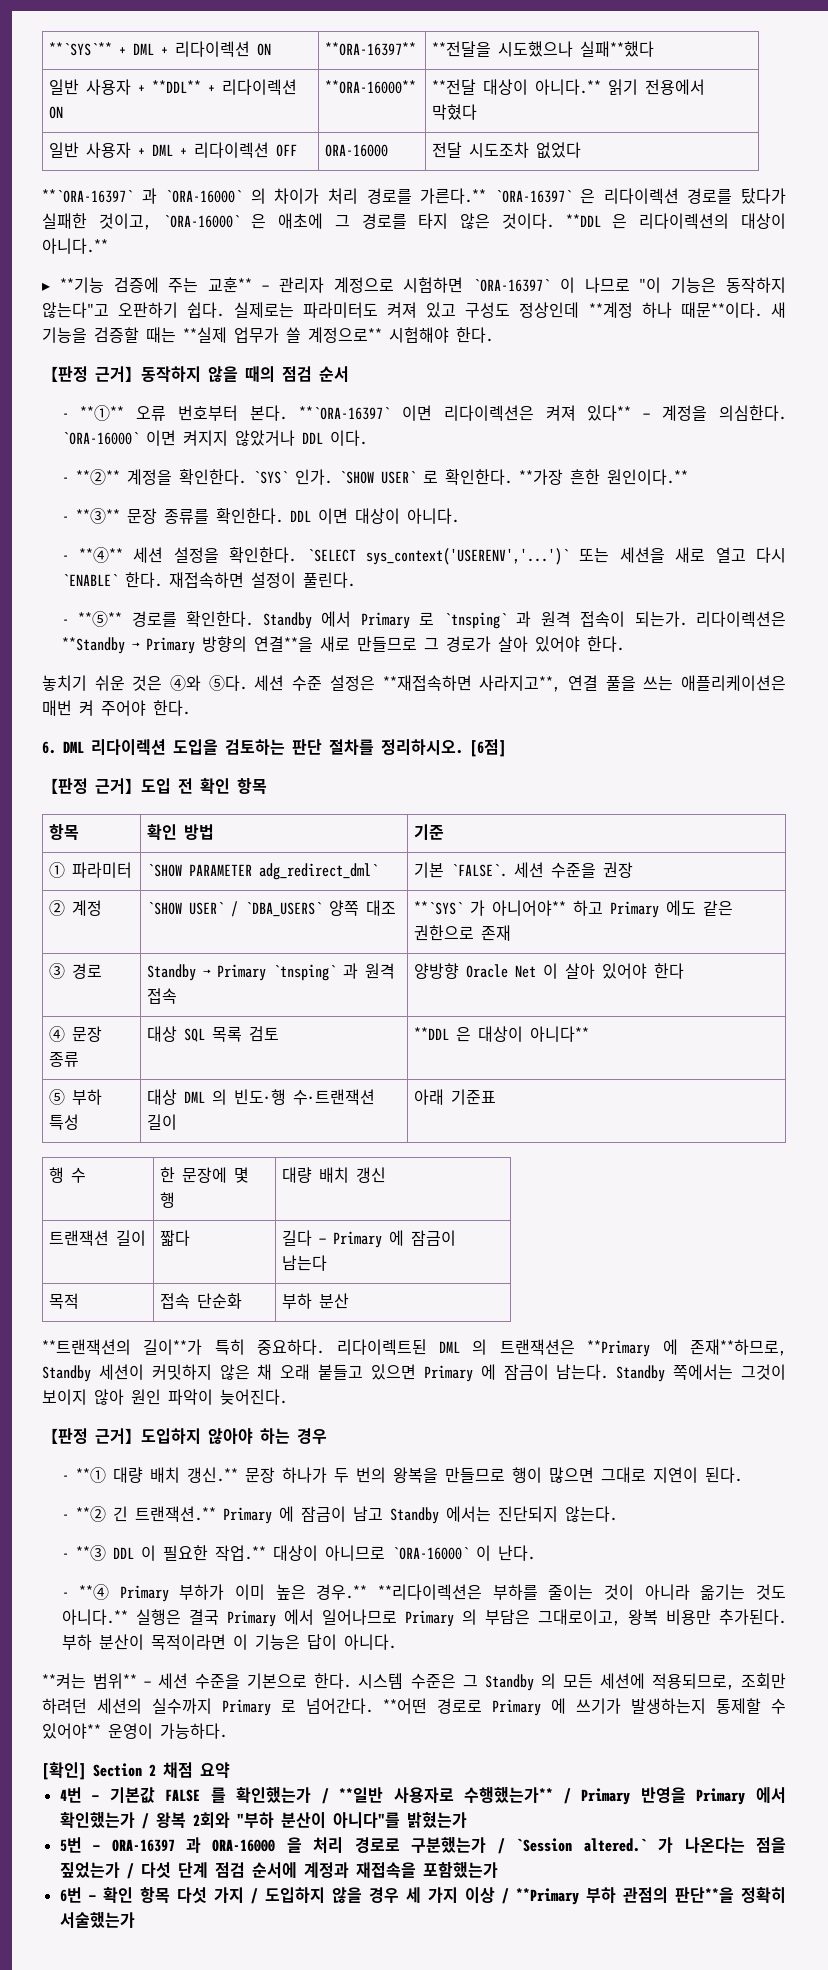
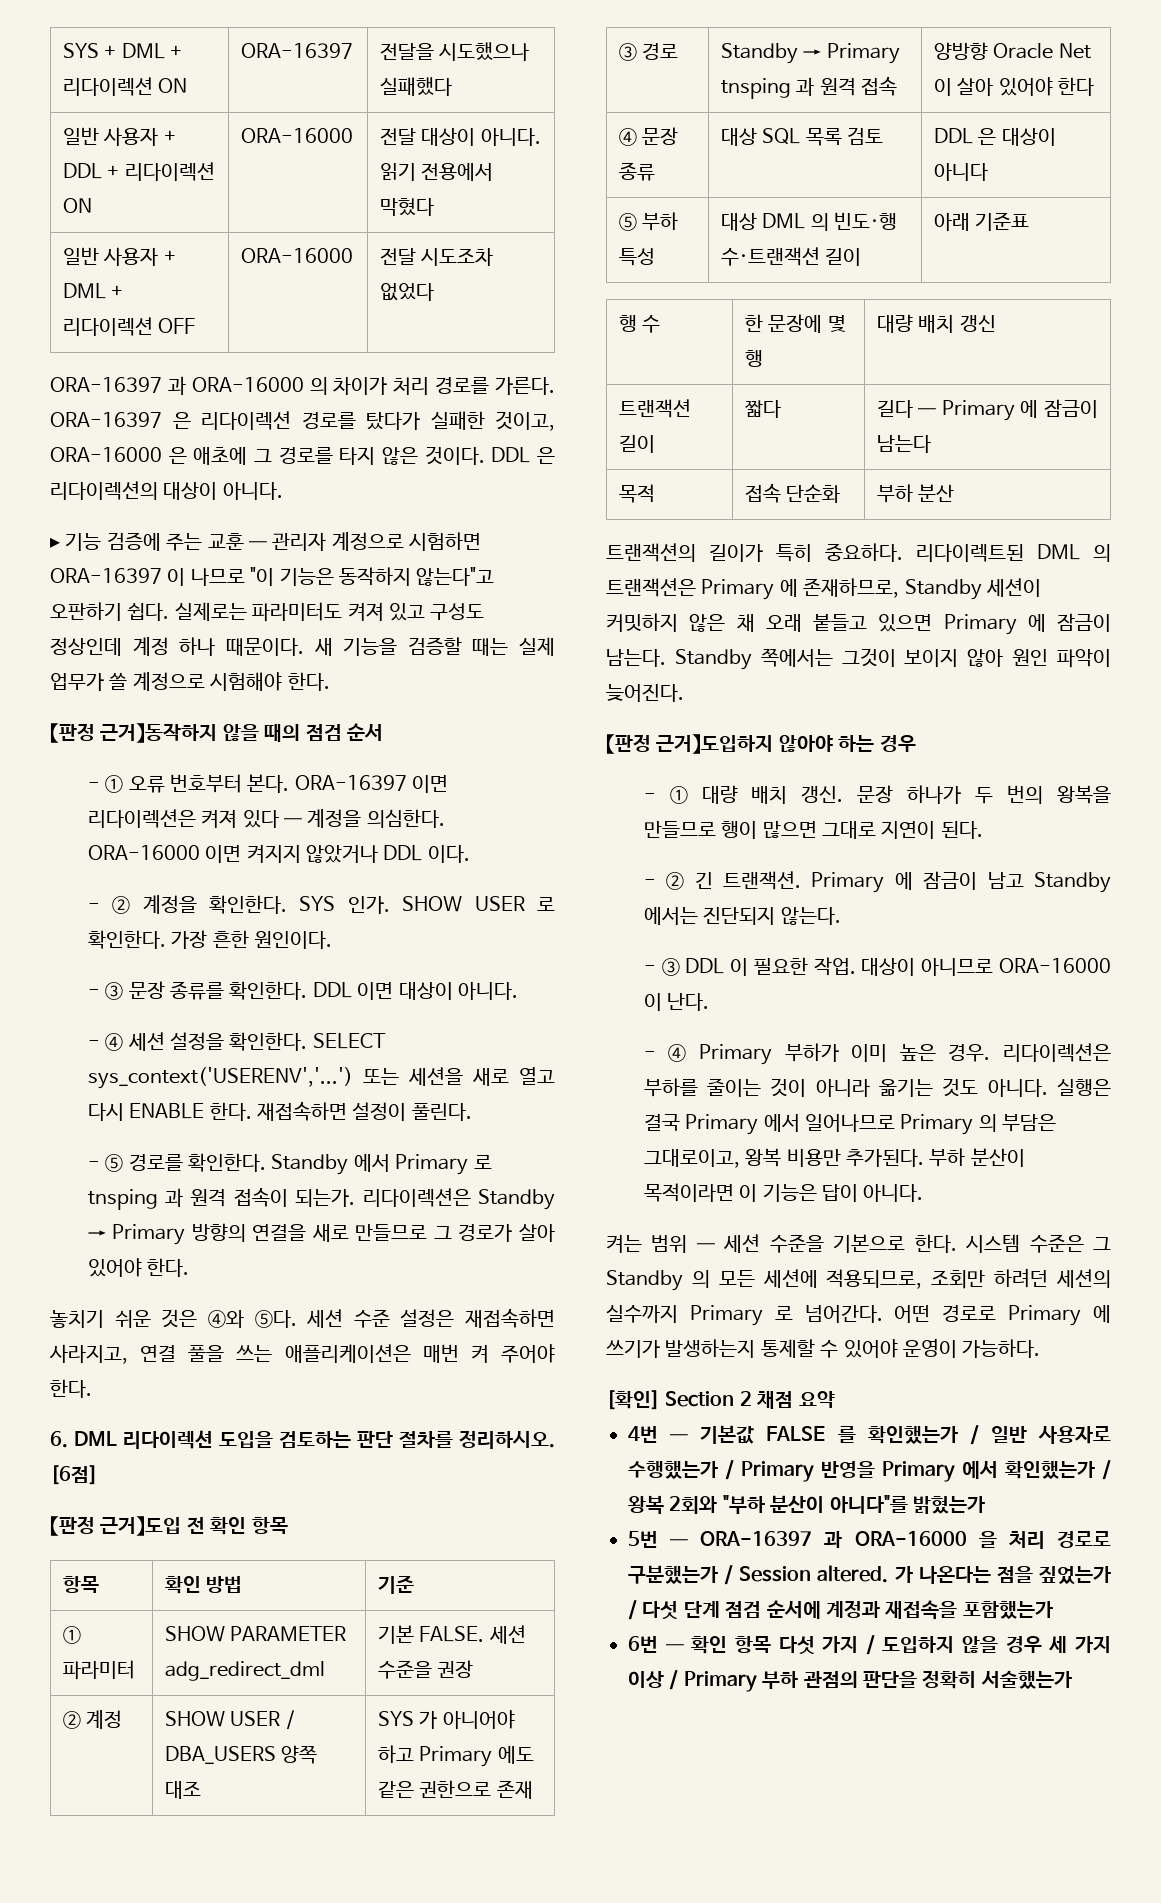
- **`SYS`** + DML + 리다이렉션 ON | **ORA-16397** | **전달을 시도했으나 실패**했다
- 일반 사용자 + **DDL** + 리다이렉션 ON | **ORA-16000** | **전달 대상이 아니다.** 읽기 전용에서 막혔다
+ SYS + DML + 리다이렉션 ON | ORA-16397 | 전달을 시도했으나 실패했다
+ 일반 사용자 + DDL + 리다이렉션 ON | ORA-16000 | 전달 대상이 아니다. 읽기 전용에서 막혔다
- **`ORA-16397` 과 `ORA-16000` 의 차이가 처리 경로를 가른다.** `ORA-16397` 은 리다이렉션 경로를 탔다가 실패한 것이고, `ORA-16000` 은 애초에 그 경로를 타지 않은 것이다.
+ ORA-16397 과 ORA-16000 의 차이가 처리 경로를 가른다. ORA-16397 은 리다이렉션 경로를 탔다가 실패한 것이고, ORA-16000 은 애초에 그 경로를 타지 않은 것이다.
- **DDL 은 리다이렉션의 대상이 아니다.**
+ DDL 은 리다이렉션의 대상이 아니다.
- ▸ **기능 검증에 주는 교훈** — 관리자 계정으로 시험하면 `ORA-16397` 이 나므로 "이 기능은 동작하지 않는다"고 오판하기 쉽다.
+ ▸ 기능 검증에 주는 교훈 — 관리자 계정으로 시험하면 ORA-16397 이 나므로 "이 기능은 동작하지 않는다"고 오판하기 쉽다.
- 실제로는 파라미터도 켜져 있고 구성도 정상인데 **계정 하나 때문**이다.
+ 실제로는 파라미터도 켜져 있고 구성도 정상인데 계정 하나 때문이다.
- 새 기능을 검증할 때는 **실제 업무가 쓸 계정으로** 시험해야 한다.
+ 새 기능을 검증할 때는 실제 업무가 쓸 계정으로 시험해야 한다.
- - **①** 오류 번호부터 본다.
+ - ① 오류 번호부터 본다.
- **`ORA-16397` 이면 리다이렉션은 켜져 있다** — 계정을 의심한다.
+ ORA-16397 이면 리다이렉션은 켜져 있다 — 계정을 의심한다.
- `ORA-16000` 이면 켜지지 않았거나 DDL 이다.
+ ORA-16000 이면 켜지지 않았거나 DDL 이다.
- - **②** 계정을 확인한다.
+ - ② 계정을 확인한다.
- `SYS` 인가. `SHOW USER` 로 확인한다. **가장 흔한 원인이다.**
- - **③** 문장 종류를 확인한다.
+ SYS 인가. SHOW USER 로 확인한다. 가장 흔한 원인이다.
+ - ③ 문장 종류를 확인한다.
- - **④** 세션 설정을 확인한다.
+ - ④ 세션 설정을 확인한다.
- `SELECT sys_context('USERENV','...')` 또는 세션을 새로 열고 다시 `ENABLE` 한다.
+ SELECT sys_context('USERENV','...') 또는 세션을 새로 열고 다시 ENABLE 한다.
- - **⑤** 경로를 확인한다.
+ - ⑤ 경로를 확인한다.
- Standby 에서 Primary 로 `tnsping` 과 원격 접속이 되는가.
+ Standby 에서 Primary 로 tnsping 과 원격 접속이 되는가.
- 리다이렉션은 **Standby → Primary 방향의 연결**을 새로 만들므로 그 경로가 살아 있어야 한다.
+ 리다이렉션은 Standby → Primary 방향의 연결을 새로 만들므로 그 경로가 살아 있어야 한다.
- 세션 수준 설정은 **재접속하면 사라지고**, 연결 풀을 쓰는 애플리케이션은 매번 켜 주어야 한다.
+ 세션 수준 설정은 재접속하면 사라지고, 연결 풀을 쓰는 애플리케이션은 매번 켜 주어야 한다.
- ① 파라미터 | `SHOW PARAMETER adg_redirect_dml` | 기본 `FALSE`. 세션 수준을 권장
+ ① 파라미터 | SHOW PARAMETER adg_redirect_dml | 기본 FALSE. 세션 수준을 권장
- ② 계정 | `SHOW USER` / `DBA_USERS` 양쪽 대조 | **`SYS` 가 아니어야** 하고 Primary 에도 같은 권한으로 존재
+ ② 계정 | SHOW USER / DBA_USERS 양쪽 대조 | SYS 가 아니어야 하고 Primary 에도 같은 권한으로 존재
- ③ 경로 | Standby → Primary `tnsping` 과 원격 접속 | 양방향 Oracle Net 이 살아 있어야 한다
+ ③ 경로 | Standby → Primary tnsping 과 원격 접속 | 양방향 Oracle Net 이 살아 있어야 한다
- ④ 문장 종류 | 대상 SQL 목록 검토 | **DDL 은 대상이 아니다**
+ ④ 문장 종류 | 대상 SQL 목록 검토 | DDL 은 대상이 아니다
- **트랜잭션의 길이**가 특히 중요하다.
+ 트랜잭션의 길이가 특히 중요하다.
- 리다이렉트된 DML 의 트랜잭션은 **Primary 에 존재**하므로, Standby 세션이 커밋하지 않은 채 오래 붙들고 있으면 Primary 에 잠금이 남는다.
+ 리다이렉트된 DML 의 트랜잭션은 Primary 에 존재하므로, Standby 세션이 커밋하지 않은 채 오래 붙들고 있으면 Primary 에 잠금이 남는다.
- - **① 대량 배치 갱신.** 문장 하나가 두 번의 왕복을 만들므로 행이 많으면 그대로 지연이 된다.
+ - ① 대량 배치 갱신. 문장 하나가 두 번의 왕복을 만들므로 행이 많으면 그대로 지연이 된다.
- - **② 긴 트랜잭션.** Primary 에 잠금이 남고 Standby 에서는 진단되지 않는다.
+ - ② 긴 트랜잭션. Primary 에 잠금이 남고 Standby 에서는 진단되지 않는다.
- - **③ DDL 이 필요한 작업.** 대상이 아니므로 `ORA-16000` 이 난다.
+ - ③ DDL 이 필요한 작업. 대상이 아니므로 ORA-16000 이 난다.
- - **④ Primary 부하가 이미 높은 경우.** **리다이렉션은 부하를 줄이는 것이 아니라 옮기는 것도 아니다.** 실행은 결국 Primary 에서 일어나므로 Primary 의 부담은 그대로이고, 왕복 비용만 추가된다.
+ - ④ Primary 부하가 이미 높은 경우. 리다이렉션은 부하를 줄이는 것이 아니라 옮기는 것도 아니다. 실행은 결국 Primary 에서 일어나므로 Primary 의 부담은 그대로이고, 왕복 비용만 추가된다.
- **켜는 범위** — 세션 수준을 기본으로 한다.
+ 켜는 범위 — 세션 수준을 기본으로 한다.
- **어떤 경로로 Primary 에 쓰기가 발생하는지 통제할 수 있어야** 운영이 가능하다.
+ 어떤 경로로 Primary 에 쓰기가 발생하는지 통제할 수 있어야 운영이 가능하다.
- 4번 — 기본값 FALSE 를 확인했는가 / **일반 사용자로 수행했는가** / Primary 반영을 Primary 에서 확인했는가 / 왕복 2회와 "부하 분산이 아니다"를 밝혔는가
+ 4번 — 기본값 FALSE 를 확인했는가 / 일반 사용자로 수행했는가 / Primary 반영을 Primary 에서 확인했는가 / 왕복 2회와 "부하 분산이 아니다"를 밝혔는가
- 5번 — ORA-16397 과 ORA-16000 을 처리 경로로 구분했는가 / `Session altered.` 가 나온다는 점을 짚었는가 / 다섯 단계 점검 순서에 계정과 재접속을 포함했는가
+ 5번 — ORA-16397 과 ORA-16000 을 처리 경로로 구분했는가 / Session altered. 가 나온다는 점을 짚었는가 / 다섯 단계 점검 순서에 계정과 재접속을 포함했는가
- 6번 — 확인 항목 다섯 가지 / 도입하지 않을 경우 세 가지 이상 / **Primary 부하 관점의 판단**을 정확히 서술했는가
+ 6번 — 확인 항목 다섯 가지 / 도입하지 않을 경우 세 가지 이상 / Primary 부하 관점의 판단을 정확히 서술했는가

